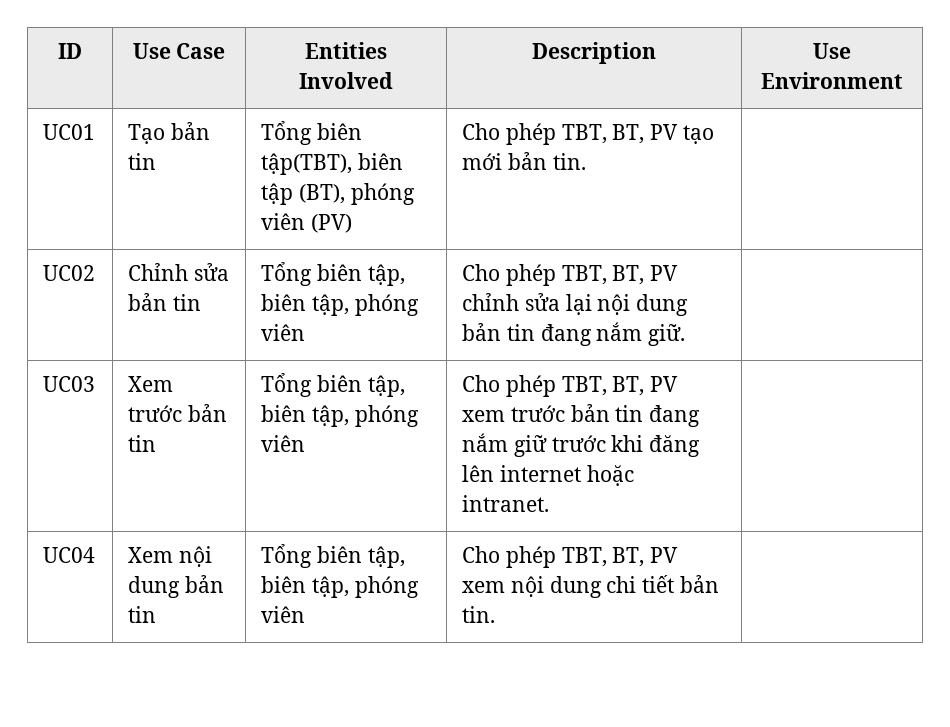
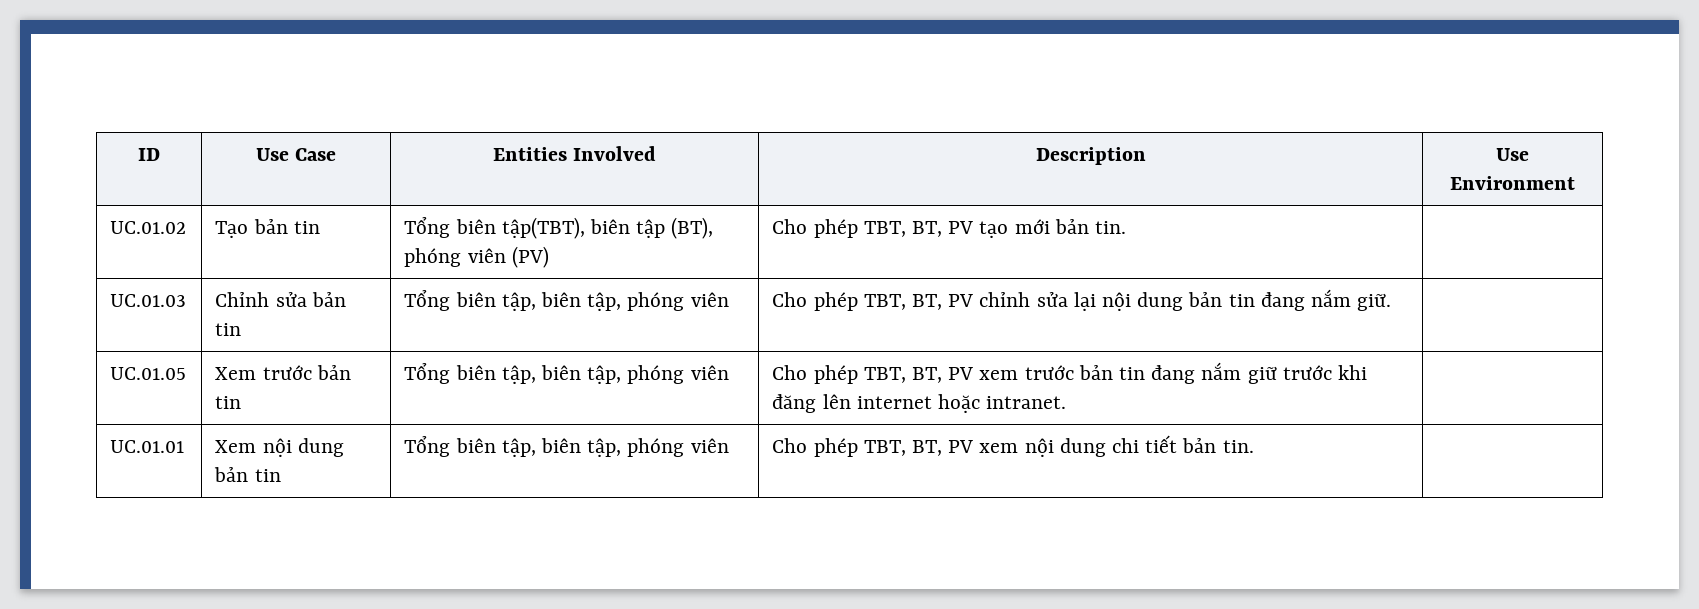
- UC01 | Tạo bản tin | Tổng biên tập(TBT), biên tập (BT), phóng viên (PV) | Cho phép TBT, BT, PV tạo mới bản tin. |
+ UC.01.02 | Tạo bản tin | Tổng biên tập(TBT), biên tập (BT), phóng viên (PV) | Cho phép TBT, BT, PV tạo mới bản tin. |
- UC02 | Chỉnh sửa bản tin | Tổng biên tập, biên tập, phóng viên | Cho phép TBT, BT, PV chỉnh sửa lại nội dung bản tin đang nắm giữ. |
+ UC.01.03 | Chỉnh sửa bản tin | Tổng biên tập, biên tập, phóng viên | Cho phép TBT, BT, PV chỉnh sửa lại nội dung bản tin đang nắm giữ. |
- UC03 | Xem trước bản tin | Tổng biên tập, biên tập, phóng viên | Cho phép TBT, BT, PV xem trước bản tin đang nắm giữ trước khi đăng lên internet hoặc intranet. |
+ UC.01.05 | Xem trước bản tin | Tổng biên tập, biên tập, phóng viên | Cho phép TBT, BT, PV xem trước bản tin đang nắm giữ trước khi đăng lên internet hoặc intranet. |
- UC04 | Xem nội dung bản tin | Tổng biên tập, biên tập, phóng viên | Cho phép TBT, BT, PV xem nội dung chi tiết bản tin. |
+ UC.01.01 | Xem nội dung bản tin | Tổng biên tập, biên tập, phóng viên | Cho phép TBT, BT, PV xem nội dung chi tiết bản tin. |

